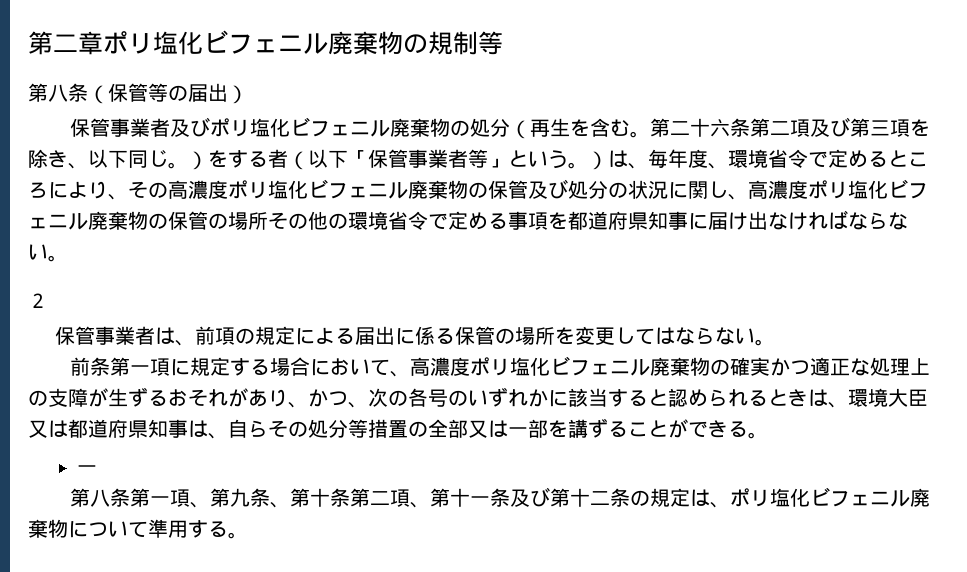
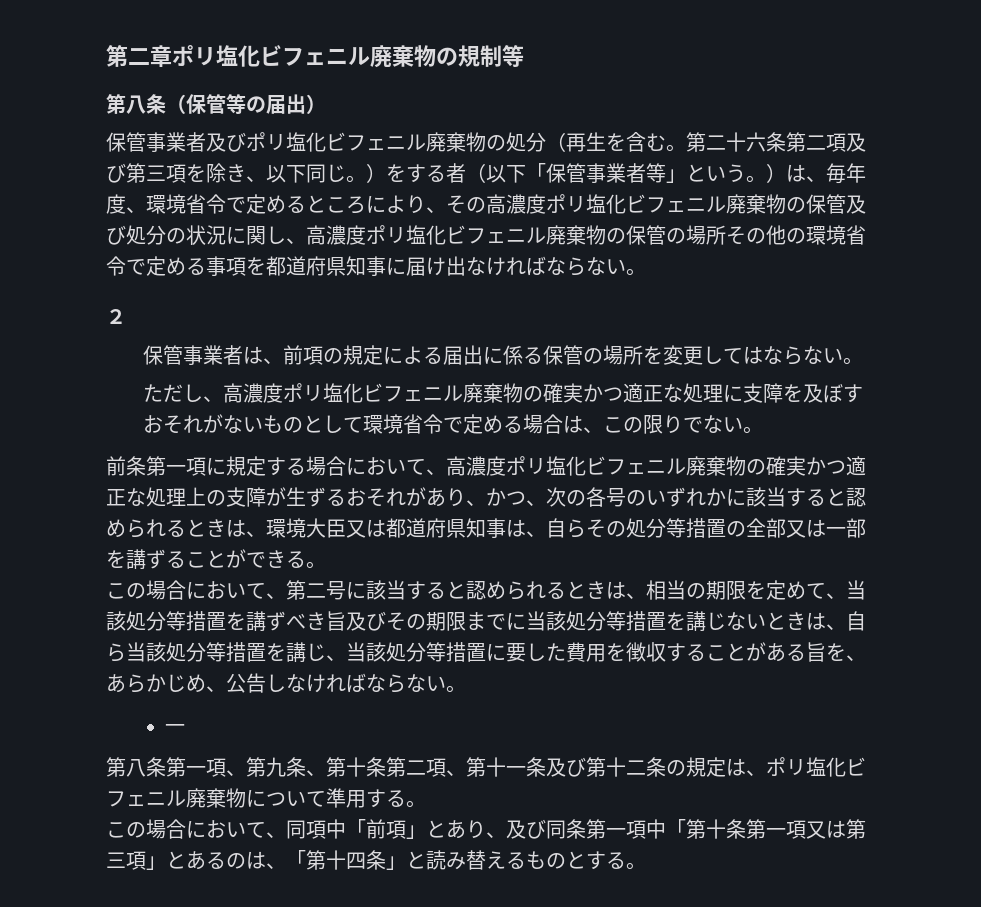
+ ただし、高濃度ポリ塩化ビフェニル廃棄物の確実かつ適正な処理に支障を及ぼすおそれがないものとして環境省令で定める場合は、この限りでない。
+ この場合において、第二号に該当すると認められるときは、相当の期限を定めて、当該処分等措置を講ずべき旨及びその期限までに当該処分等措置を講じないときは、自ら当該処分等措置を講じ、当該処分等措置に要した費用を徴収することがある旨を、あらかじめ、公告しなければならない。
+ この場合において、同項中「前項」とあり、及び同条第一項中「第十条第一項又は第三項」とあるのは、「第十四条」と読み替えるものとする。

